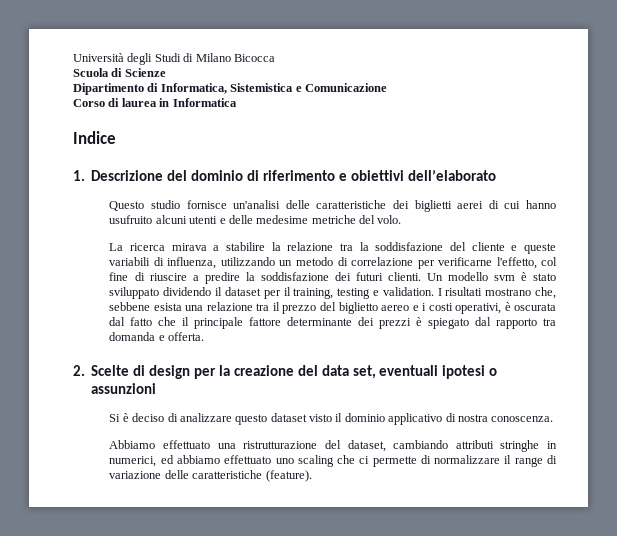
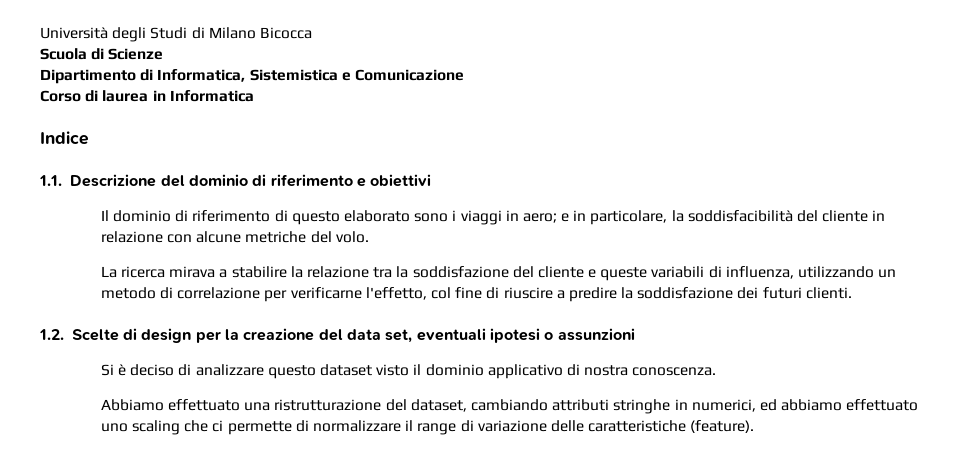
- 1. Descrizione del dominio di riferimento e obiettivi dell’elaborato
- Questo studio fornisce un'analisi delle caratteristiche dei biglietti aerei di cui hanno usufruito alcuni utenti e delle medesime metriche del volo.
+ 1.1. Descrizione del dominio di riferimento e obiettivi
+ Il dominio di riferimento di questo elaborato sono i viaggi in aero; e in particolare, la soddisfacibilità del cliente in relazione con alcune metriche del volo.
- La ricerca mirava a stabilire la relazione tra la soddisfazione del cliente e queste variabili di influenza, utilizzando un metodo di correlazione per verificarne l'effetto, col fine di riuscire a predire la soddisfazione dei futuri clienti. Un modello svm è stato sviluppato dividendo il dataset per il training, testing e validation. I risultati mostrano che, sebbene esista una relazione tra il prezzo del biglietto aereo e i costi operativi, è oscurata dal fatto che il principale fattore determinante dei prezzi è spiegato dal rapporto tra domanda e offerta.
- 2. Scelte di design per la creazione del data set, eventuali ipotesi o assunzioni
+ La ricerca mirava a stabilire la relazione tra la soddisfazione del cliente e queste variabili di influenza, utilizzando un metodo di correlazione per verificarne l'effetto, col fine di riuscire a predire la soddisfazione dei futuri clienti.
+ 1.2. Scelte di design per la creazione del data set, eventuali ipotesi o assunzioni

